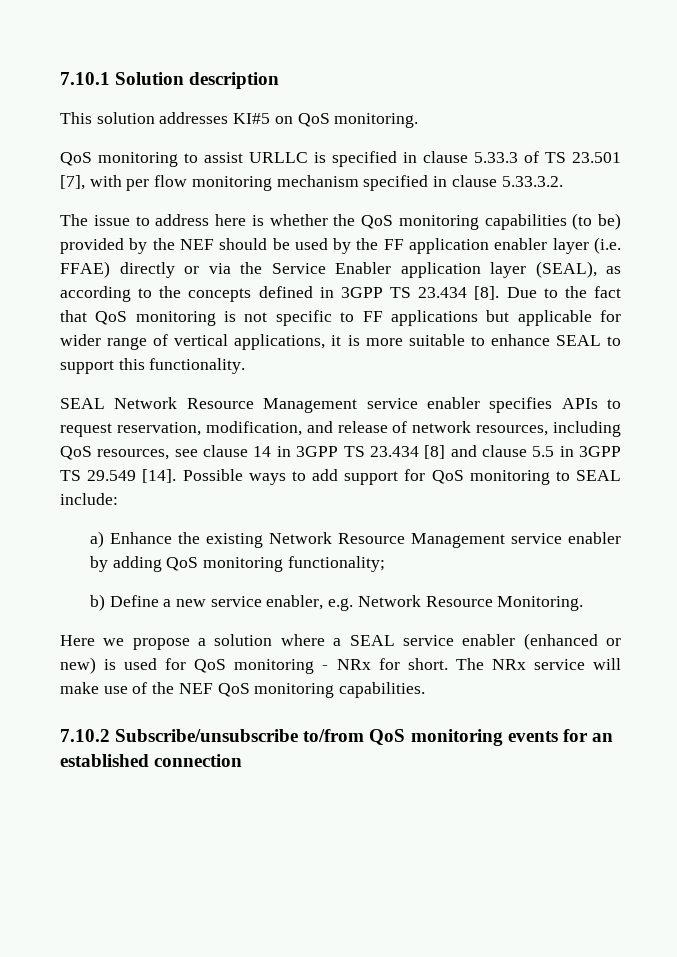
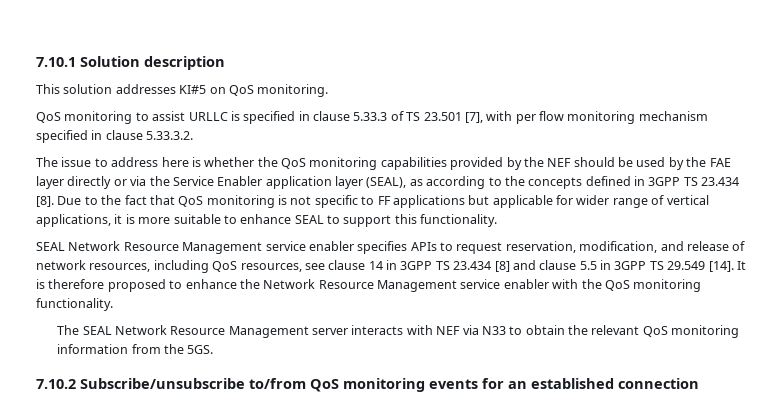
- The issue to address here is whether the QoS monitoring capabilities (to be) provided by the NEF should be used by the FF application enabler layer (i.e. FFAE) directly or via the Service Enabler application layer (SEAL), as according to the concepts defined in 3GPP TS 23.434 [8].
+ The issue to address here is whether the QoS monitoring capabilities provided by the NEF should be used by the FAE layer directly or via the Service Enabler application layer (SEAL), as according to the concepts defined in 3GPP TS 23.434 [8].
- Possible ways to add support for QoS monitoring to SEAL include:
- a) Enhance the existing Network Resource Management service enabler by adding QoS monitoring functionality;
- b) Define a new service enabler, e.g. Network Resource Monitoring.
- Here we propose a solution where a SEAL service enabler (enhanced or new) is used for QoS monitoring - NRx for short. The NRx service will make use of the NEF QoS monitoring capabilities.
+ It is therefore proposed to enhance the Network Resource Management service enabler with the QoS monitoring functionality.
+ The SEAL Network Resource Management server interacts with NEF via N33 to obtain the relevant QoS monitoring information from the 5GS.

